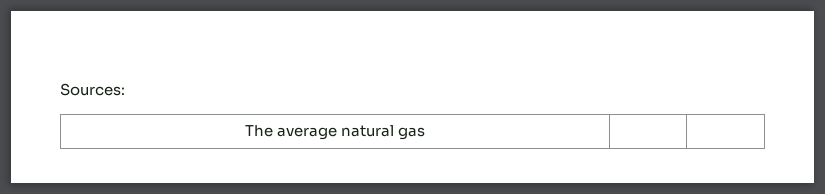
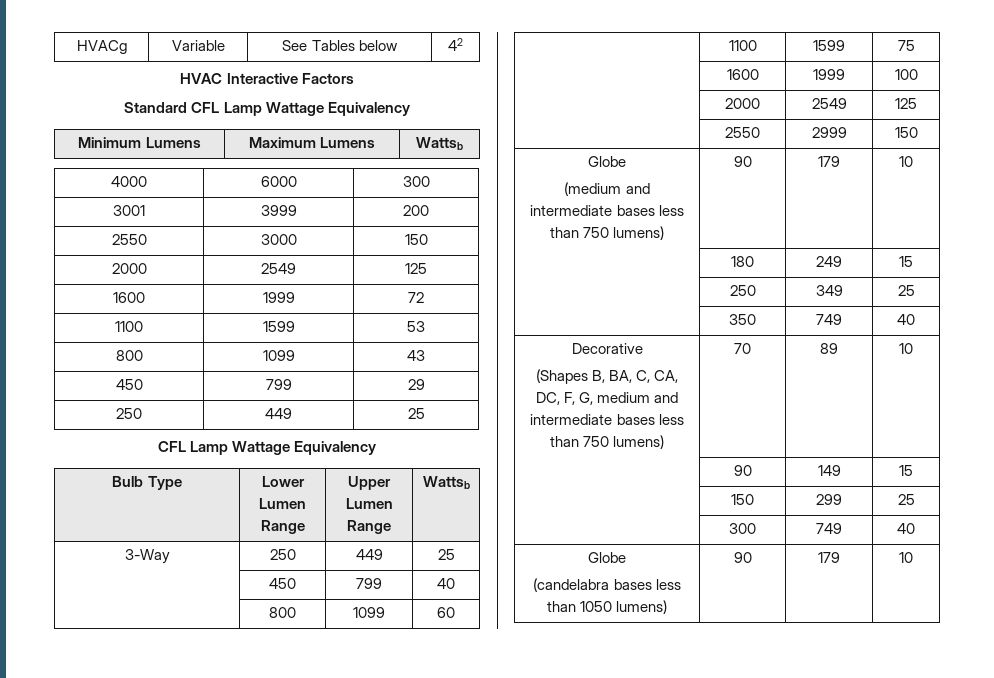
- Sources:
- The average natural gas | |
+ HVACg | Variable | See Tables below | 42
+ HVAC Interactive Factors
+ Standard CFL Lamp Wattage Equivalency
+ Minimum Lumens | Maximum Lumens | Wattsb
+ 4000 | 6000 | 300
+ 3001 | 3999 | 200
+ 2550 | 3000 | 150
+ 2000 | 2549 | 125
+ 1600 | 1999 | 72
+ 1100 | 1599 | 53
+ 800 | 1099 | 43
+ 450 | 799 | 29
+ 250 | 449 | 25
+ CFL Lamp Wattage Equivalency
+ Bulb Type | Lower Lumen Range | Upper Lumen Range | Wattsb
+ 3-Way | 250 | 449 | 25
+ | 450 | 799 | 40
+ | 800 | 1099 | 60
+ | 1100 | 1599 | 75
+ | 1600 | 1999 | 100
+ | 2000 | 2549 | 125
+ | 2550 | 2999 | 150
+ Globe
+ (medium and intermediate bases less than 750 lumens) | 90 | 179 | 10
+ | 180 | 249 | 15
+ | 250 | 349 | 25
+ | 350 | 749 | 40
+ Decorative
+ (Shapes B, BA, C, CA, DC, F, G, medium and intermediate bases less than 750 lumens) | 70 | 89 | 10
+ | 90 | 149 | 15
+ | 150 | 299 | 25
+ | 300 | 749 | 40
+ Globe
+ (candelabra bases less than 1050 lumens) | 90 | 179 | 10

